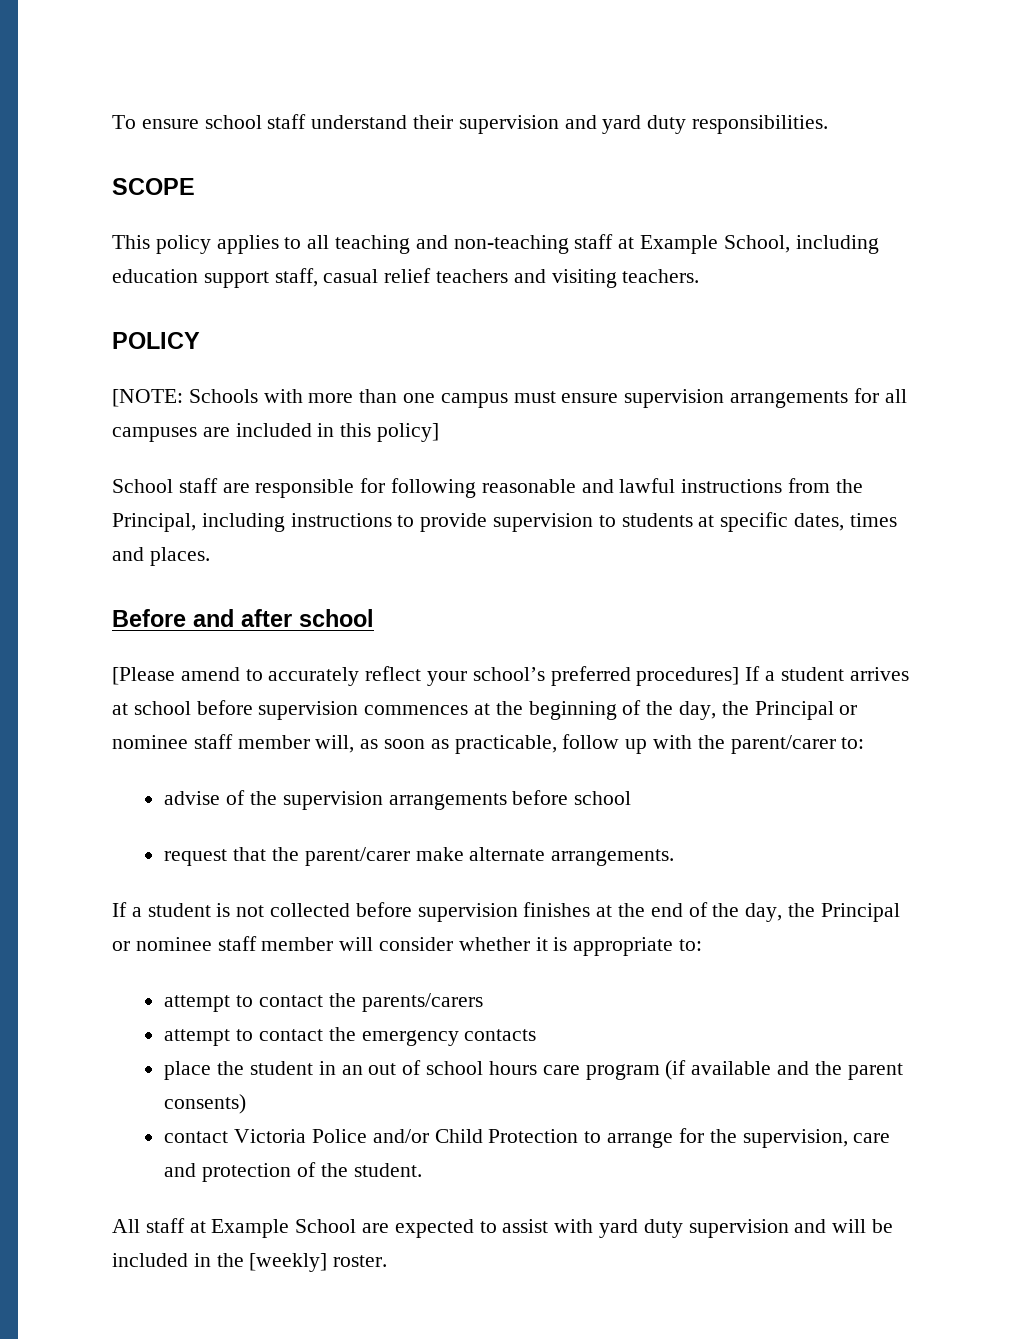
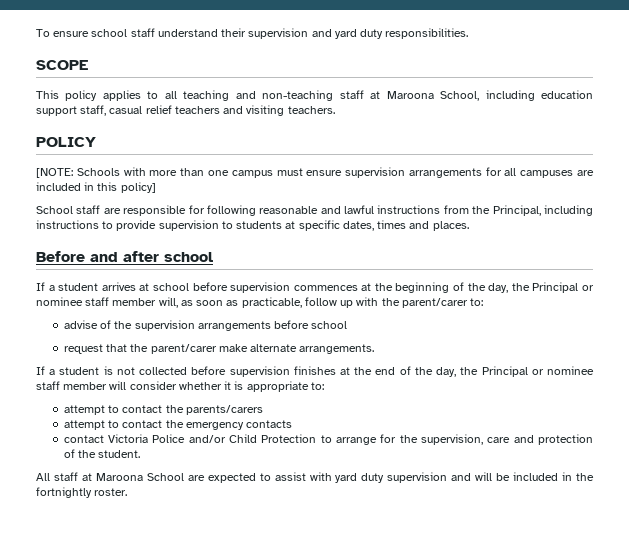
- This policy applies to all teaching and non-teaching staff at Example School, including education support staff, casual relief teachers and visiting teachers.
+ This policy applies to all teaching and non-teaching staff at Maroona School, including education support staff, casual relief teachers and visiting teachers.
- [Please amend to accurately reflect your school’s preferred procedures] If a student arrives at school before supervision commences at the beginning of the day, the Principal or nominee staff member will, as soon as practicable, follow up with the parent/carer to:
+ If a student arrives at school before supervision commences at the beginning of the day, the Principal or nominee staff member will, as soon as practicable, follow up with the parent/carer to:
- place the student in an out of school hours care program (if available and the parent consents)
- All staff at Example School are expected to assist with yard duty supervision and will be included in the [weekly] roster.
+ All staff at Maroona School are expected to assist with yard duty supervision and will be included in the fortnightly roster.

